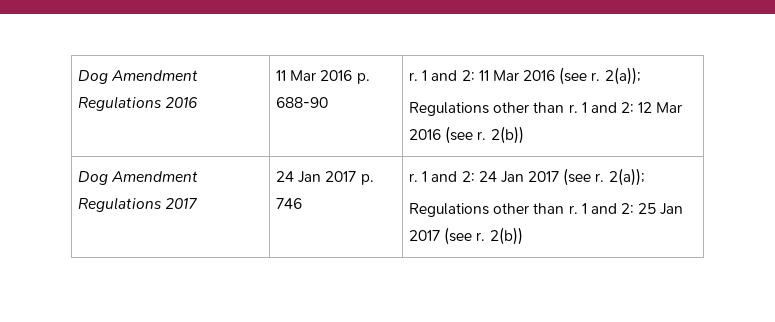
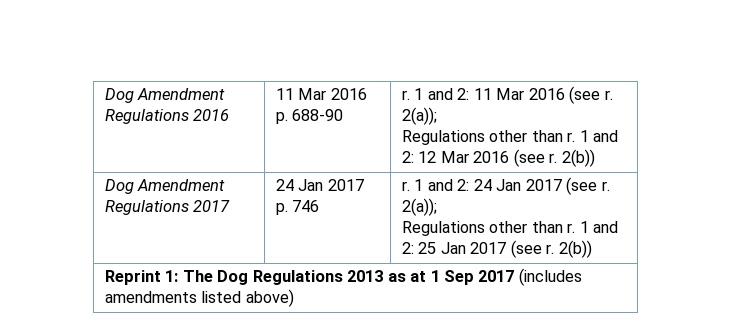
+ Reprint 1: The Dog Regulations 2013 as at 1 Sep 2017 (includes amendments listed above)

